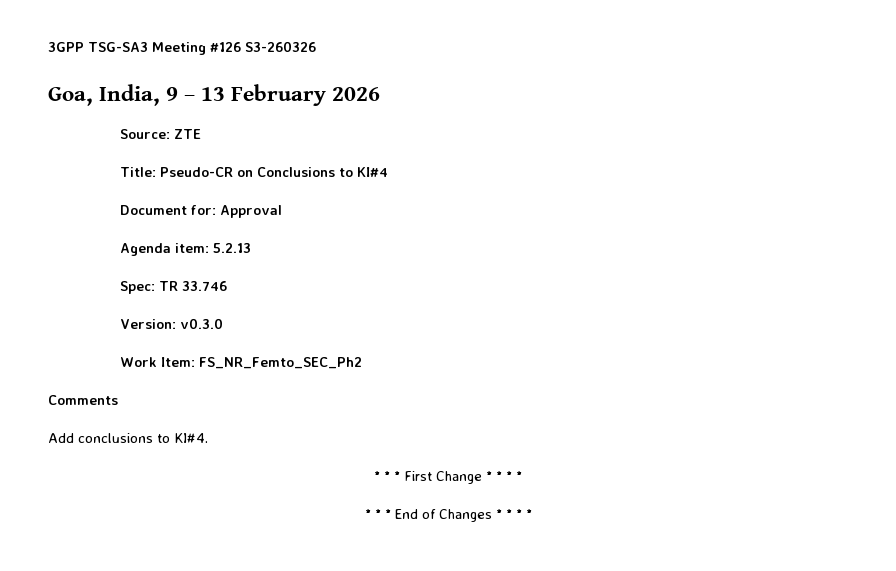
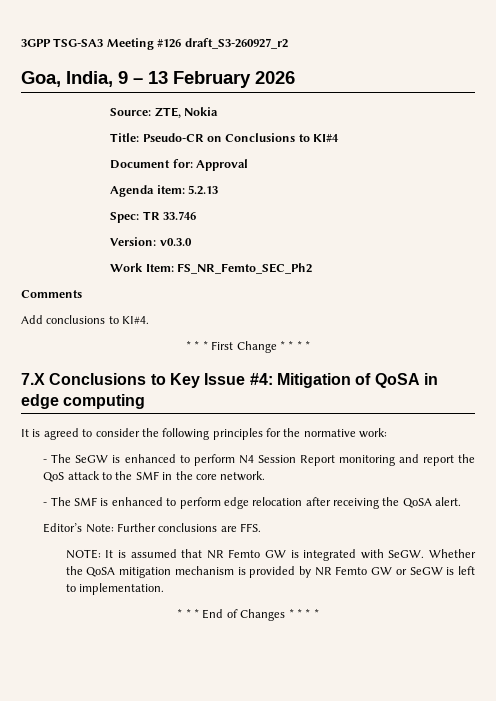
- 3GPP TSG-SA3 Meeting #126 S3-260326
+ 3GPP TSG-SA3 Meeting #126 draft_S3-260927_r2
- Source: ZTE
+ Source: ZTE, Nokia
+ 7.X Conclusions to Key Issue #4: Mitigation of QoSA in edge computing
+ It is agreed to consider the following principles for the normative work:
+ - The SeGW is enhanced to perform N4 Session Report monitoring and report the QoS attack to the SMF in the core network.
+ - The SMF is enhanced to perform edge relocation after receiving the QoSA alert.
+ Editor’s Note: Further conclusions are FFS.
+ NOTE: It is assumed that NR Femto GW is integrated with SeGW. Whether the QoSA mitigation mechanism is provided by NR Femto GW or SeGW is left to implementation.

